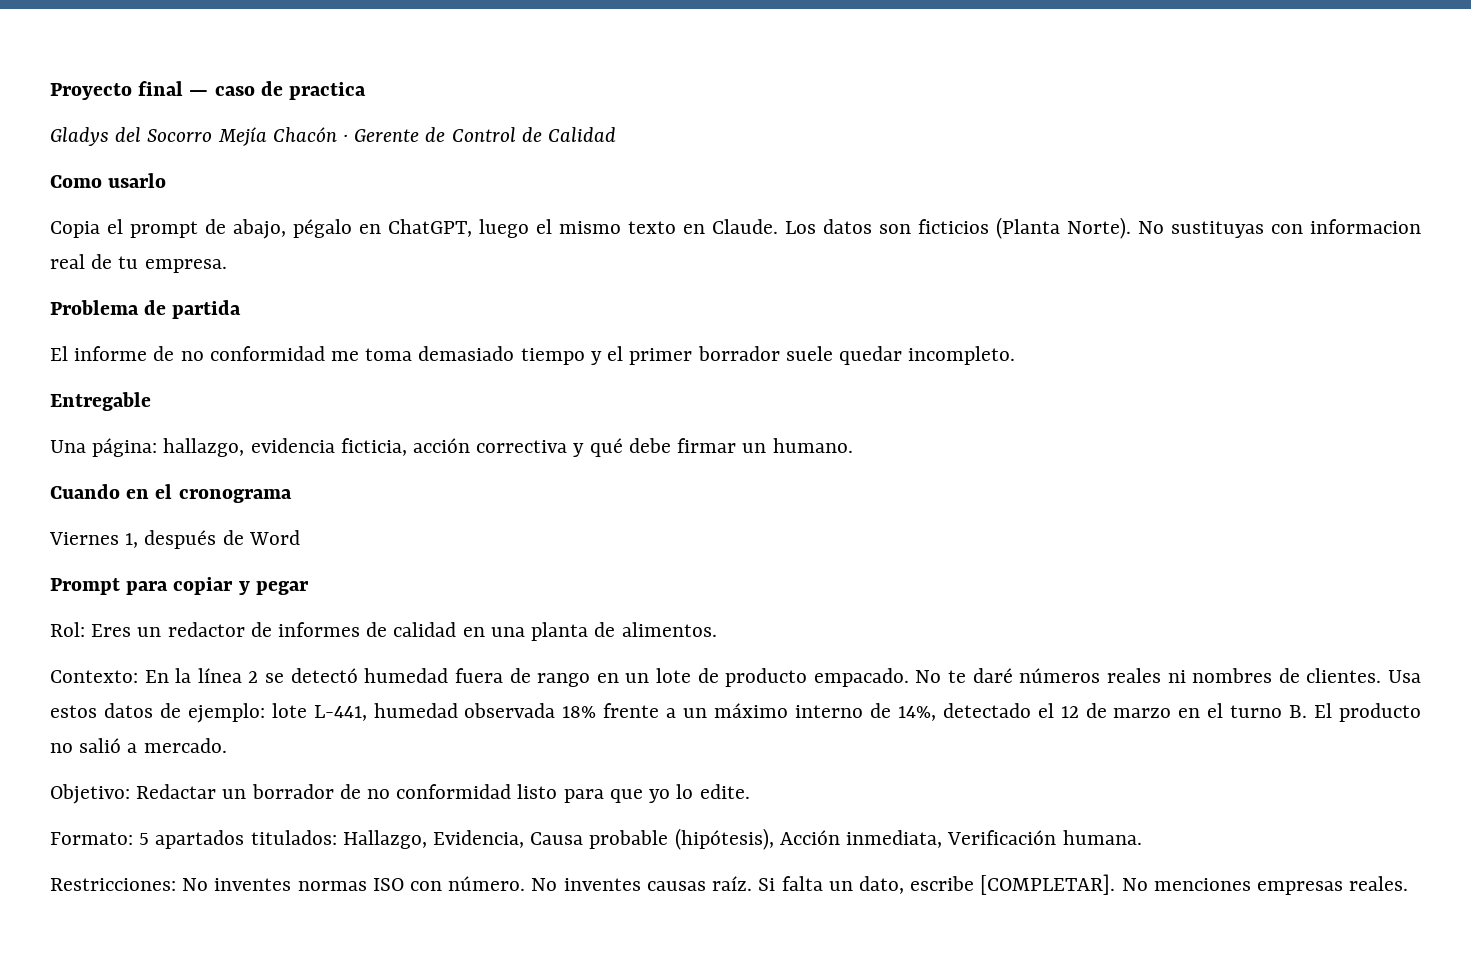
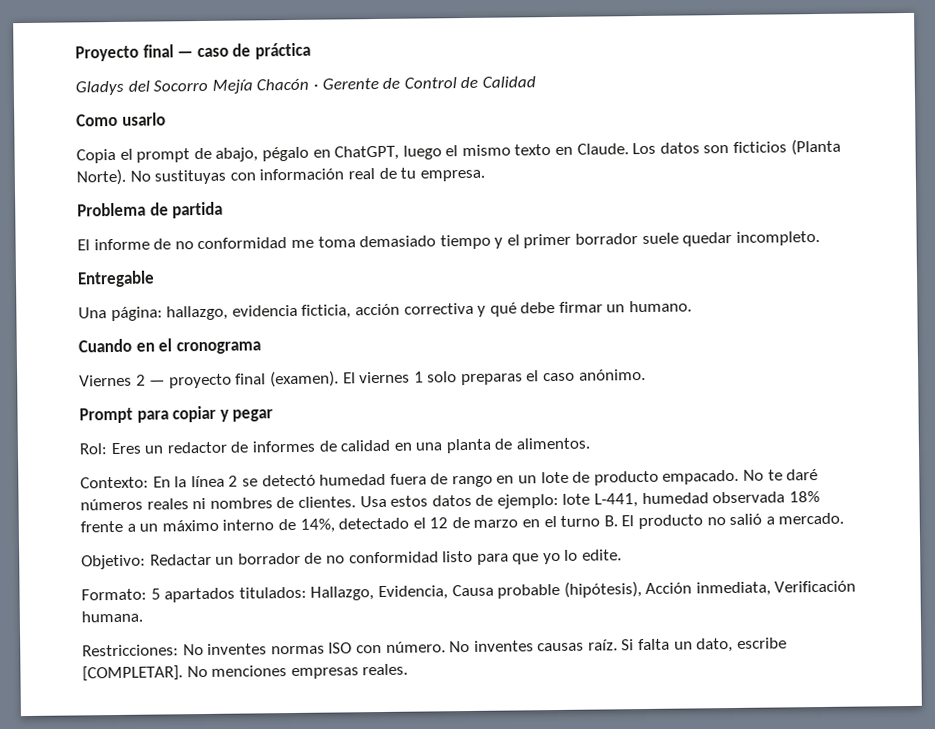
- Proyecto final — caso de practica
+ Proyecto final — caso de práctica
- No sustituyas con informacion real de tu empresa.
+ No sustituyas con información real de tu empresa.
- Viernes 1, después de Word
+ Viernes 2 — proyecto final (examen). El viernes 1 solo preparas el caso anónimo.

